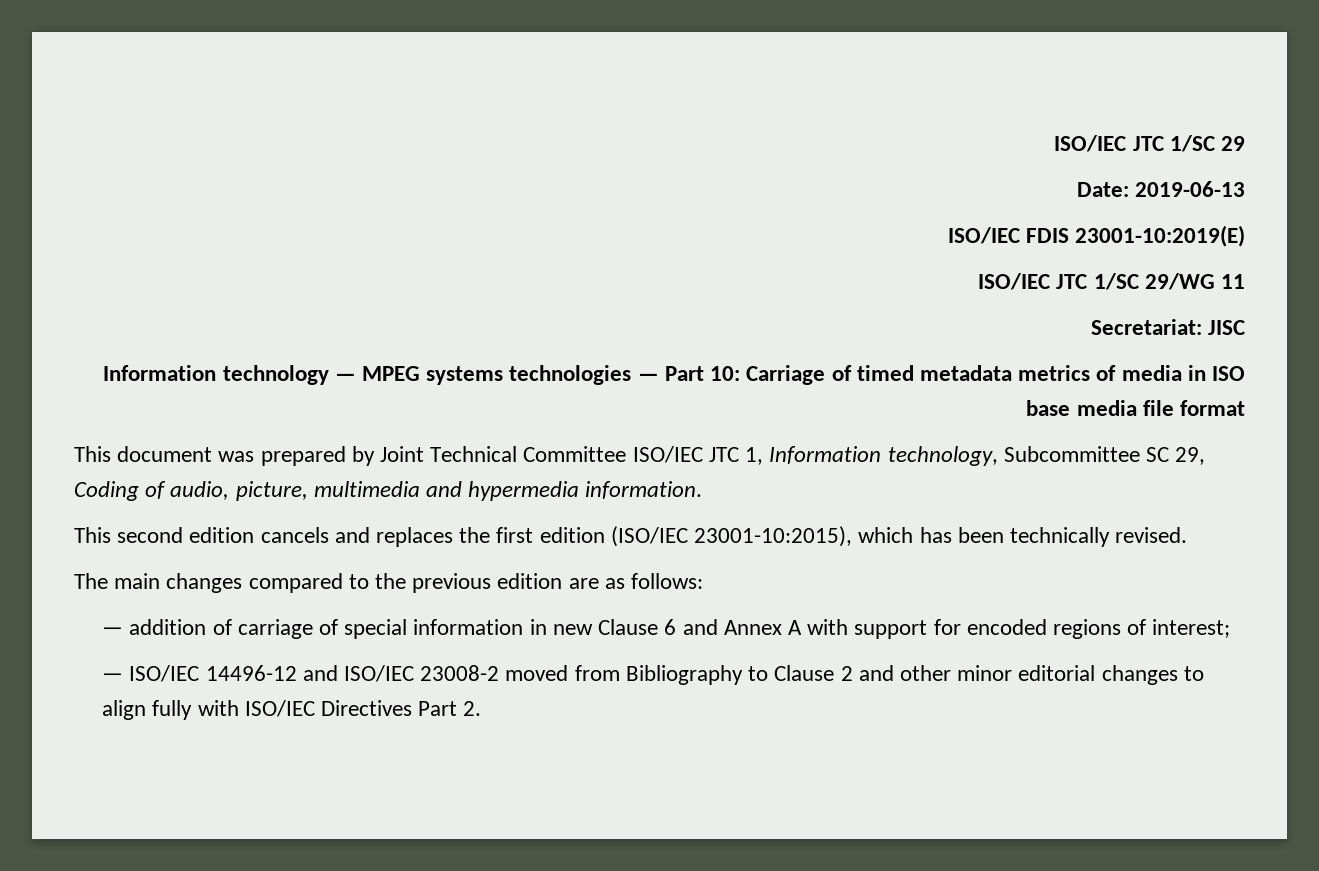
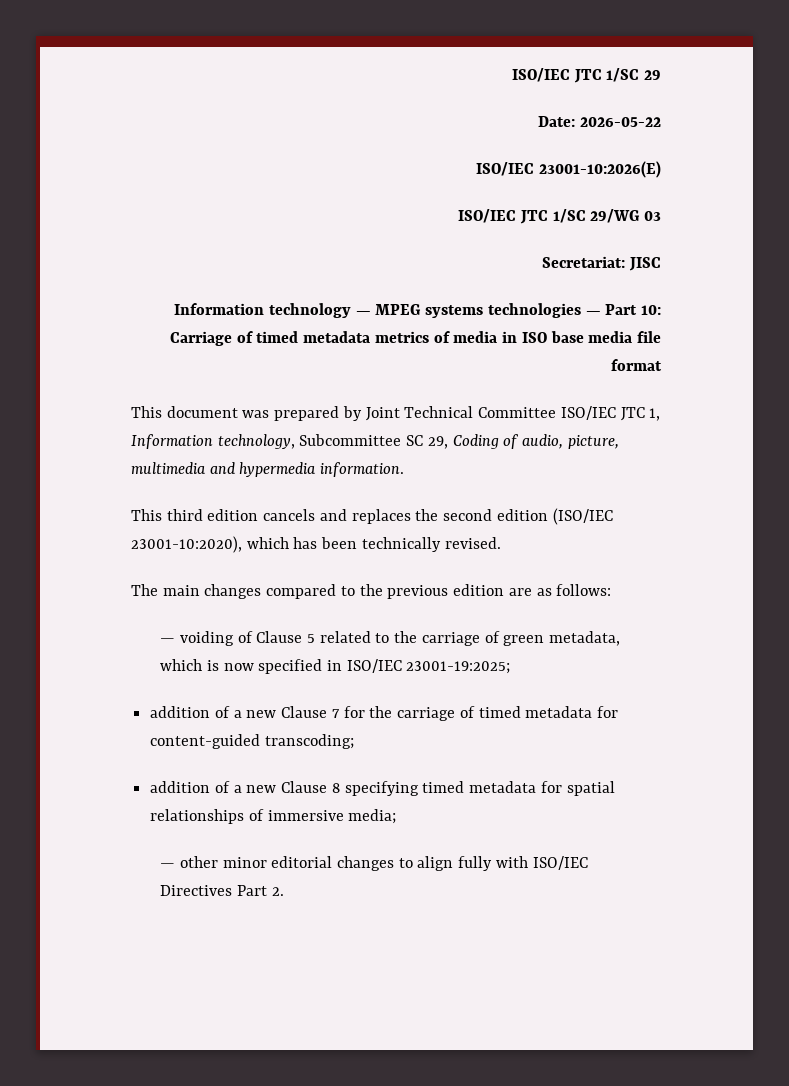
- Date: 2019-06-13
- ISO/IEC FDIS 23001-10:2019(E)
+ Date: 2026-05-22
+ ISO/IEC 23001-10:2026(E)
- ISO/IEC JTC 1/SC 29/WG 11
+ ISO/IEC JTC 1/SC 29/WG 03
- This second edition cancels and replaces the first edition (ISO/IEC 23001-10:2015), which has been technically revised.
+ This third edition cancels and replaces the second edition (ISO/IEC 23001-10:2020), which has been technically revised.
- — addition of carriage of special information in new Clause 6 and Annex A with support for encoded regions of interest;
- — ISO/IEC 14496-12 and ISO/IEC 23008-2 moved from Bibliography to Clause 2 and other minor editorial changes to align fully with ISO/IEC Directives Part 2.
+ — voiding of Clause 5 related to the carriage of green metadata, which is now specified in ISO/IEC 23001-19:2025;
+ addition of a new Clause 7 for the carriage of timed metadata for content-guided transcoding;
+ addition of a new Clause 8 specifying timed metadata for spatial relationships of immersive media;
+ — other minor editorial changes to align fully with ISO/IEC Directives Part 2.

